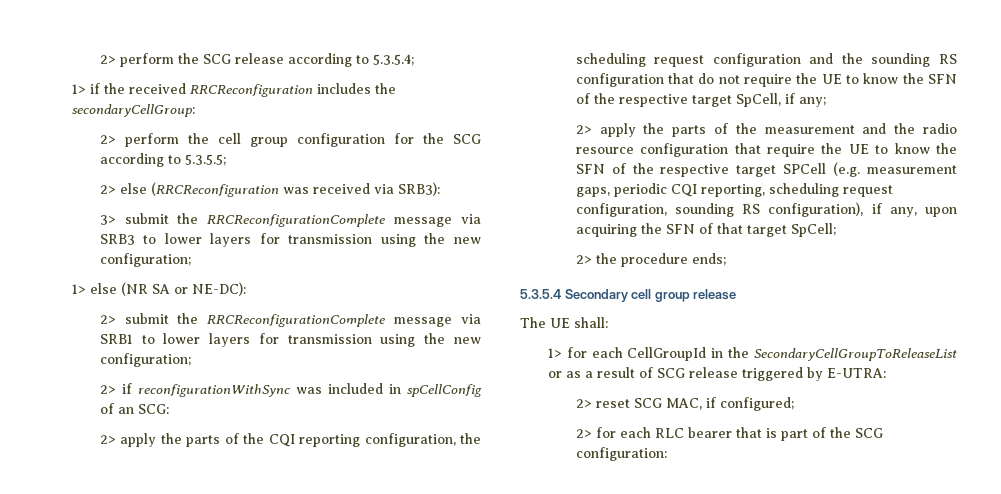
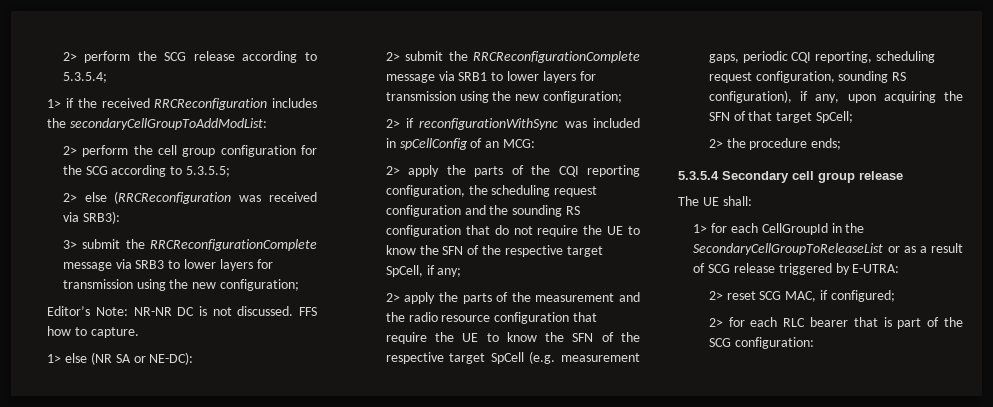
- 1> if the received RRCReconfiguration includes the secondaryCellGroup:
+ 1> if the received RRCReconfiguration includes the secondaryCellGroupToAddModList:
+ Editor’s Note: NR-NR DC is not discussed. FFS how to capture.
- 2> if reconfigurationWithSync was included in spCellConfig of an SCG:
+ 2> if reconfigurationWithSync was included in spCellConfig of an MCG:
- 2> apply the parts of the measurement and the radio resource configuration that require the UE to know the SFN of the respective target SPCell (e.g. measurement gaps, periodic CQI reporting, scheduling request configuration, sounding RS configuration), if any, upon acquiring the SFN of that target SpCell;
+ 2> apply the parts of the measurement and the radio resource configuration that require the UE to know the SFN of the respective target SpCell (e.g. measurement gaps, periodic CQI reporting, scheduling request configuration, sounding RS configuration), if any, upon acquiring the SFN of that target SpCell;

